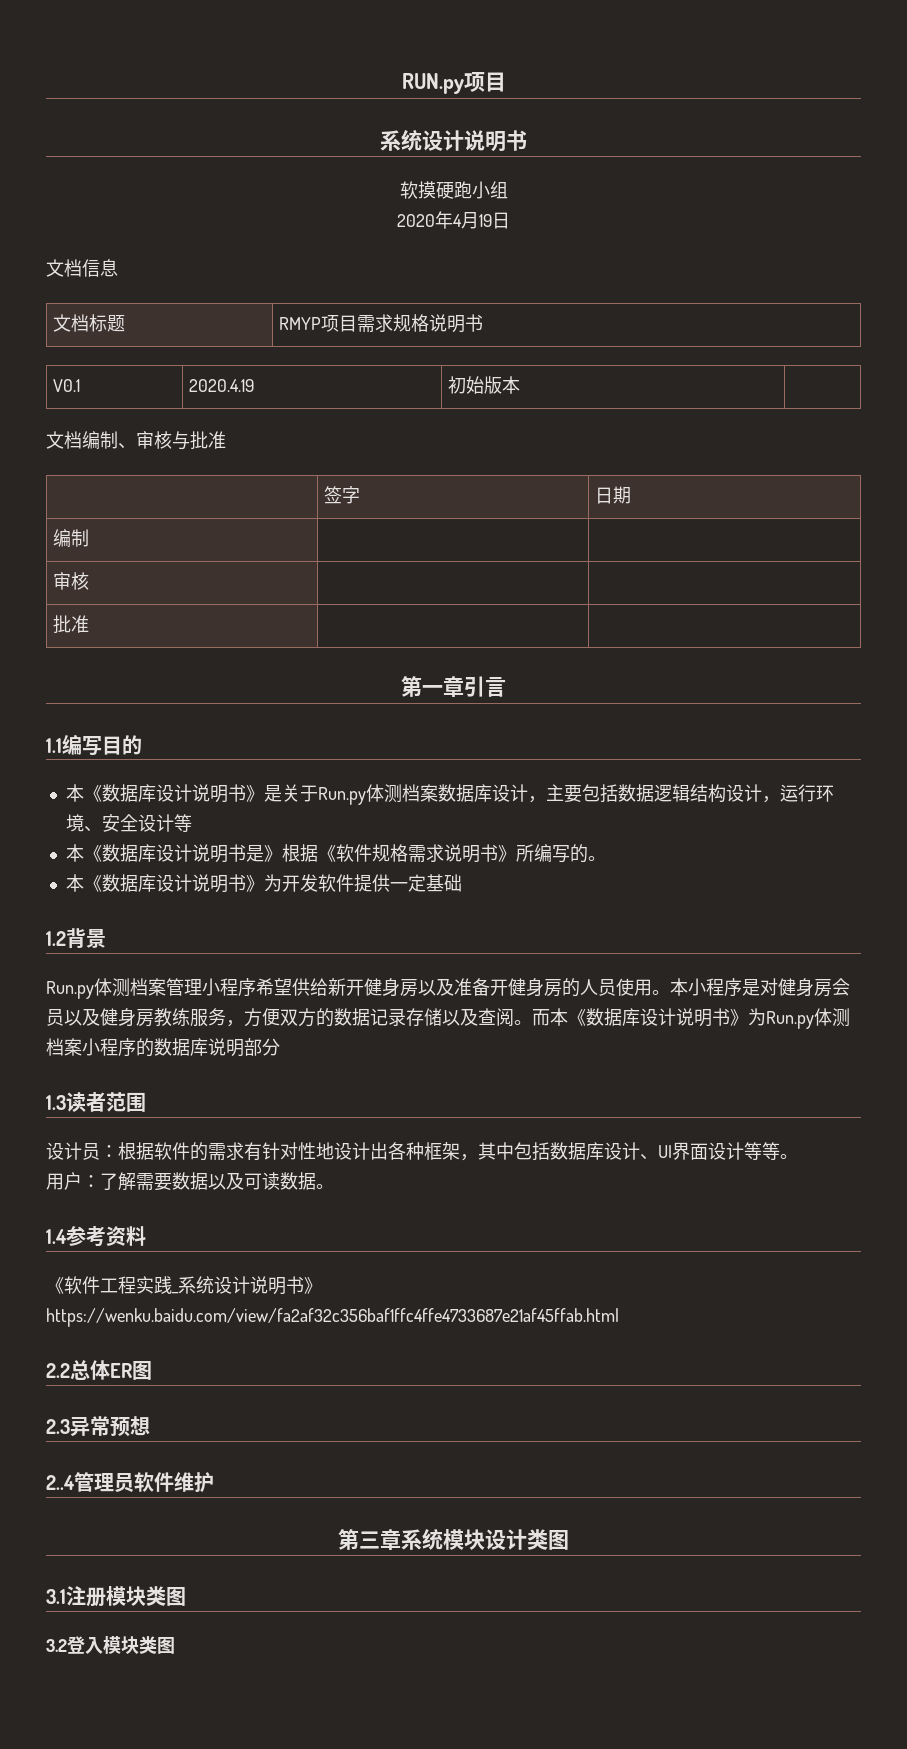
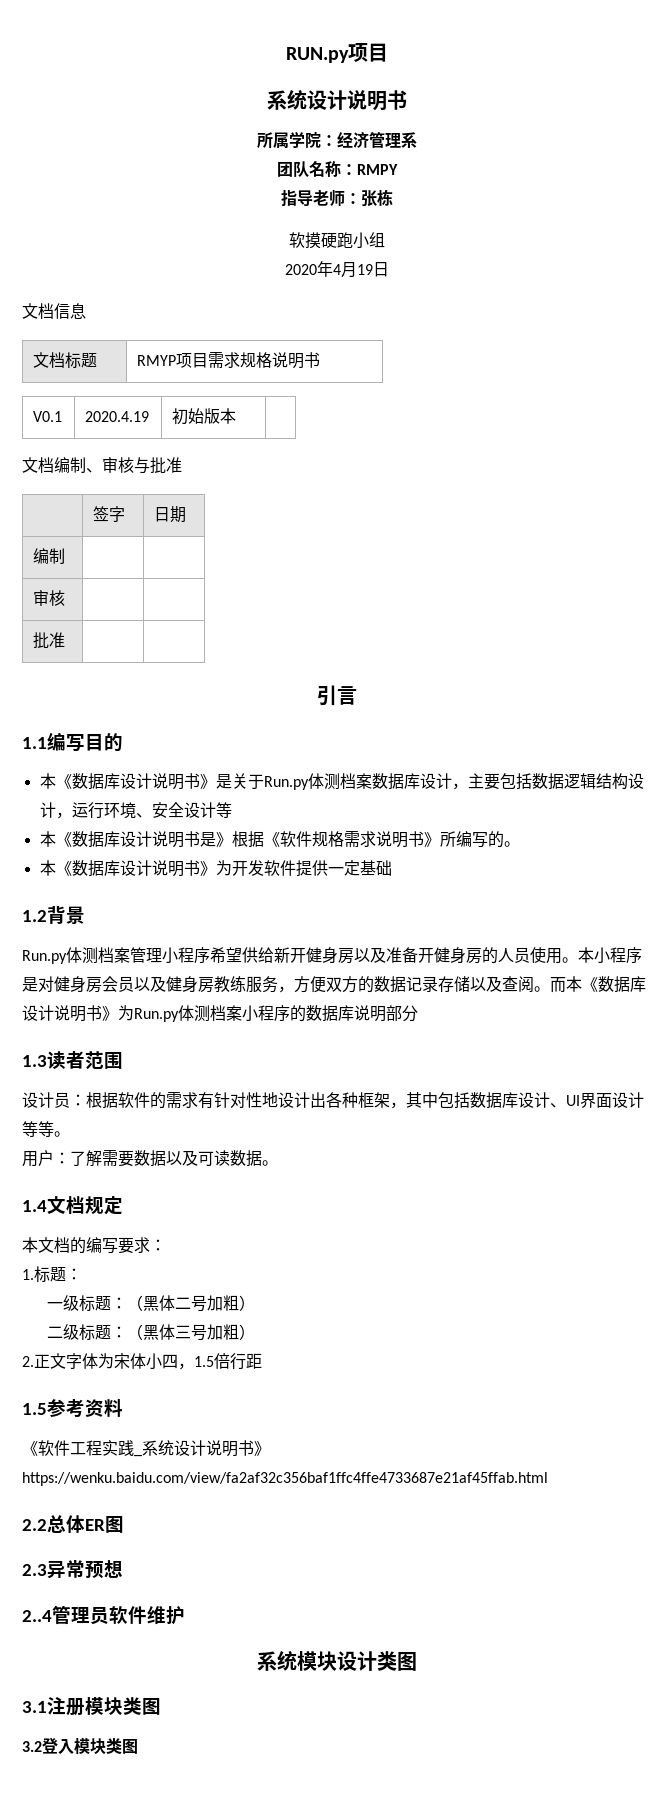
+ 所属学院：经济管理系
+ 团队名称：RMPY
+ 指导老师：张栋
- 第一章引言
+ 引言
- 1.4参考资料
+ 1.4文档规定
+ 本文档的编写要求：
+ 1.标题：
+ 一级标题：（黑体二号加粗）
+ 二级标题：（黑体三号加粗）
+ 2.正文字体为宋体小四，1.5倍行距
+ 1.5参考资料
- 第三章系统模块设计类图
+ 系统模块设计类图

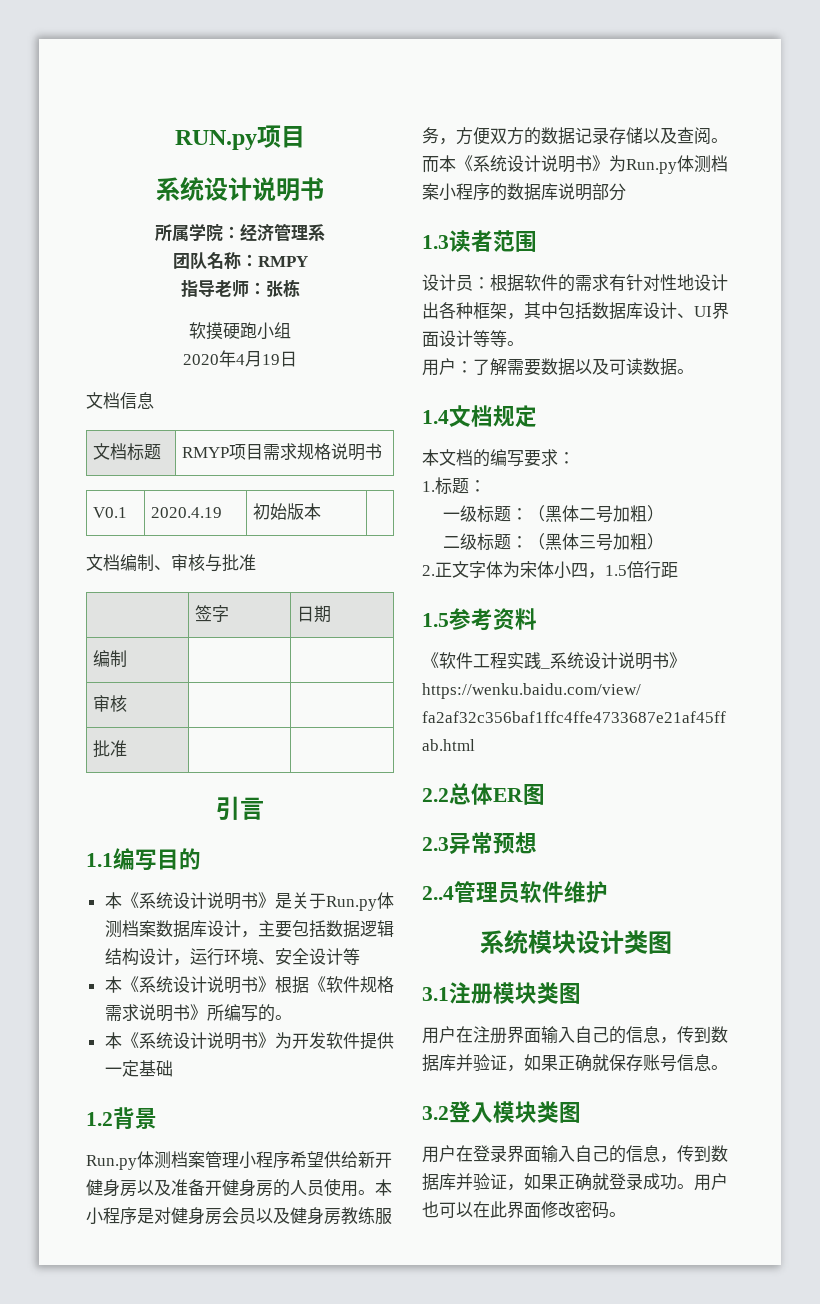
- 本《数据库设计说明书》是关于Run.py体测档案数据库设计，主要包括数据逻辑结构设计，运行环境、安全设计等
+ 本《系统设计说明书》是关于Run.py体测档案数据库设计，主要包括数据逻辑结构设计，运行环境、安全设计等
- 本《数据库设计说明书是》根据《软件规格需求说明书》所编写的。
+ 本《系统设计说明书》根据《软件规格需求说明书》所编写的。
- 本《数据库设计说明书》为开发软件提供一定基础
+ 本《系统设计说明书》为开发软件提供一定基础
- 而本《数据库设计说明书》为Run.py体测档案小程序的数据库说明部分
+ 而本《系统设计说明书》为Run.py体测档案小程序的数据库说明部分
+ 用户在注册界面输入自己的信息，传到数据库并验证，如果正确就保存账号信息。
  3.2登入模块类图
+ 用户在登录界面输入自己的信息，传到数据库并验证，如果正确就登录成功。用户也可以在此界面修改密码。

